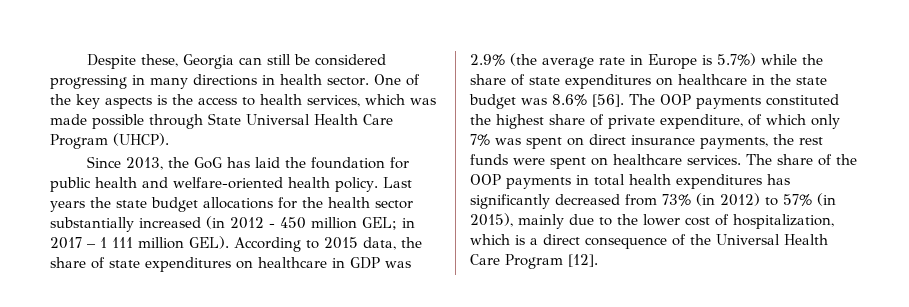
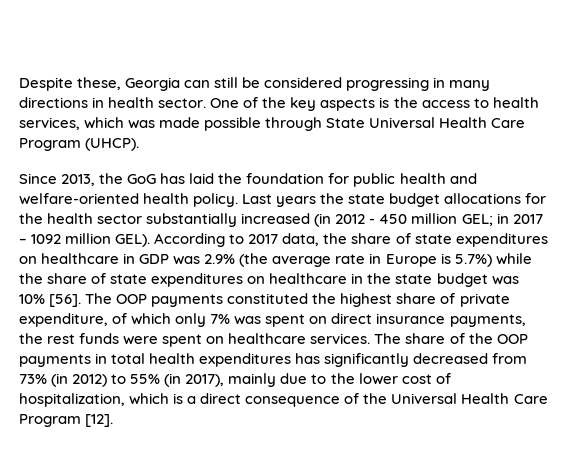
- Last years the state budget allocations for the health sector substantially increased (in 2012 - 450 million GEL; in 2017 – 1 111 million GEL).
+ Last years the state budget allocations for the health sector substantially increased (in 2012 - 450 million GEL; in 2017 – 1092 million GEL).
- According to 2015 data, the share of state expenditures on healthcare in GDP was 2.9% (the average rate in Europe is 5.7%) while the share of state expenditures on healthcare in the state budget was 8.6% [56].
+ According to 2017 data, the share of state expenditures on healthcare in GDP was 2.9% (the average rate in Europe is 5.7%) while the share of state expenditures on healthcare in the state budget was 10% [56].
- The share of the OOP payments in total health expenditures has significantly decreased from 73% (in 2012) to 57% (in 2015), mainly due to the lower cost of hospitalization, which is a direct consequence of the Universal Health Care Program [12].
+ The share of the OOP payments in total health expenditures has significantly decreased from 73% (in 2012) to 55% (in 2017), mainly due to the lower cost of hospitalization, which is a direct consequence of the Universal Health Care Program [12].

